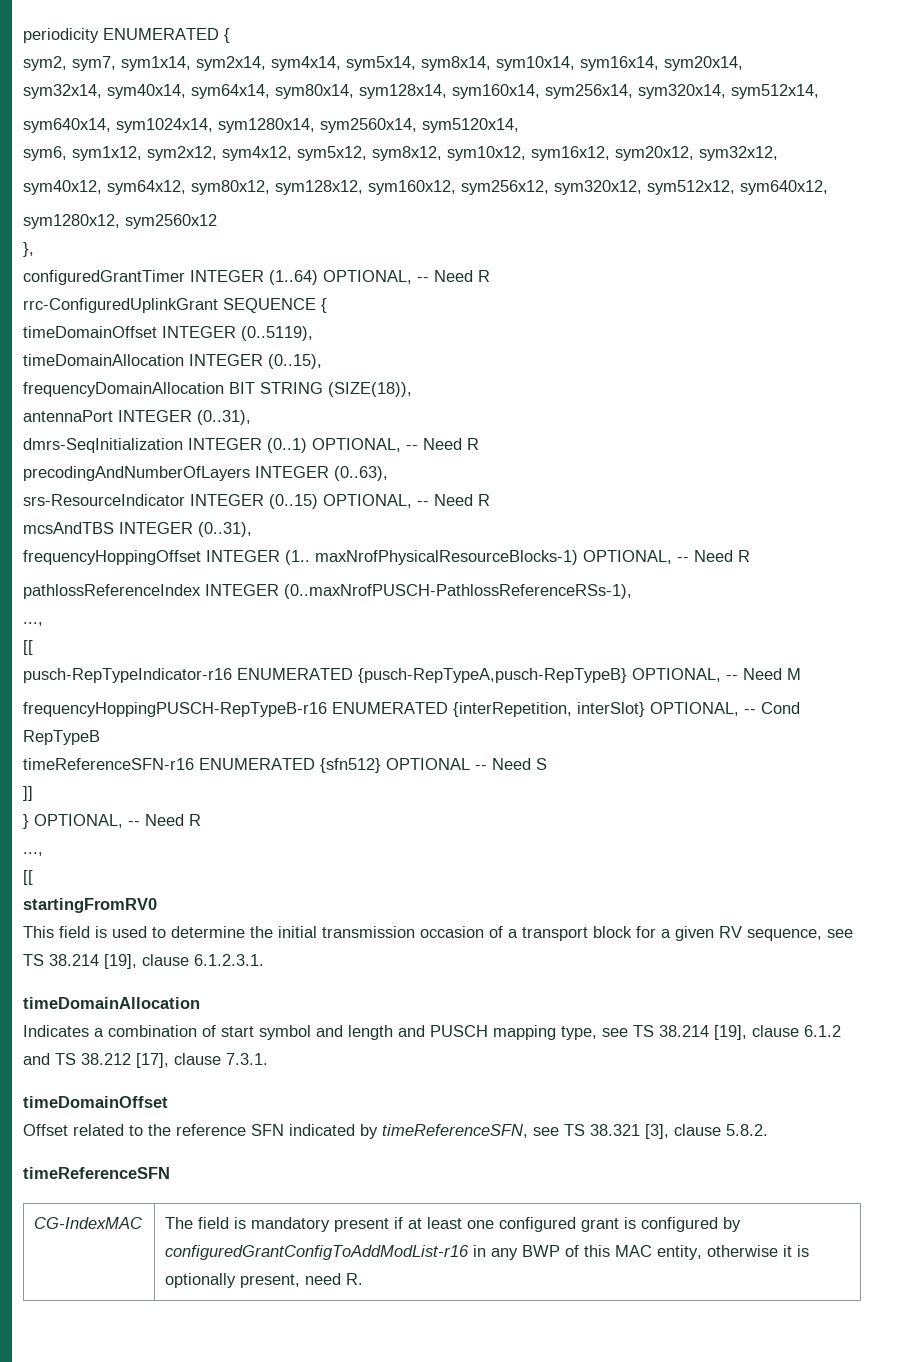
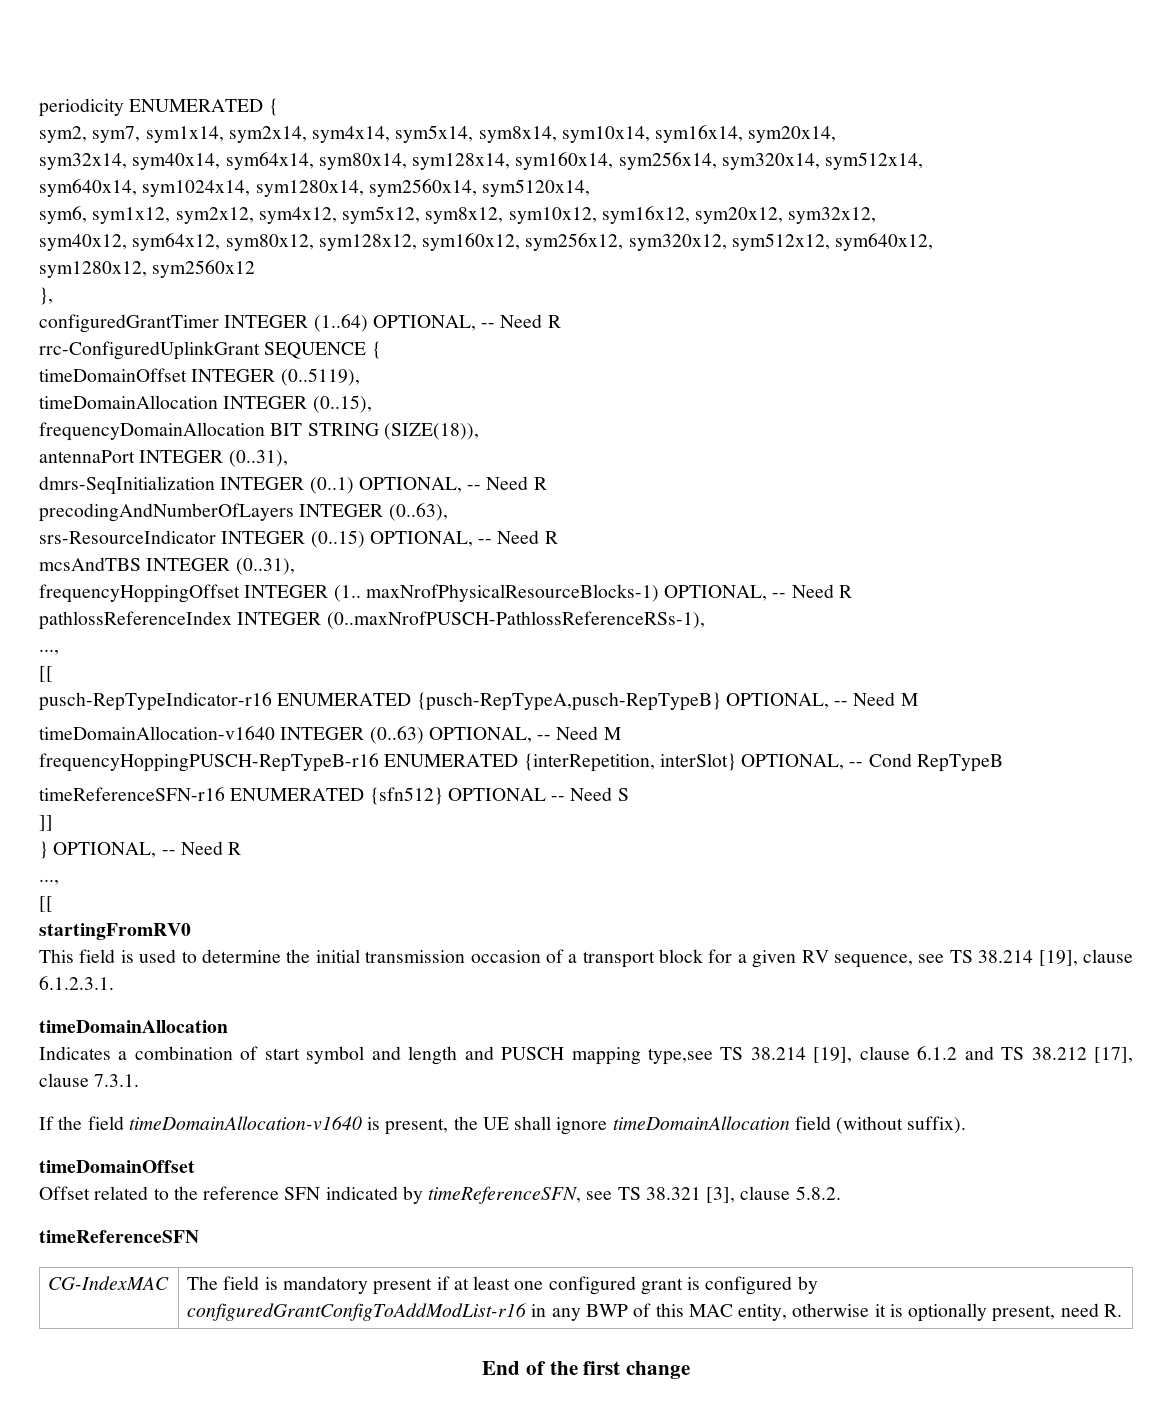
+ timeDomainAllocation-v1640 INTEGER (0..63) OPTIONAL, -- Need M
- Indicates a combination of start symbol and length and PUSCH mapping type, see TS 38.214 [19], clause 6.1.2 and TS 38.212 [17], clause 7.3.1.
+ Indicates a combination of start symbol and length and PUSCH mapping type,see TS 38.214 [19], clause 6.1.2 and TS 38.212 [17], clause 7.3.1.
+ If the field timeDomainAllocation-v1640 is present, the UE shall ignore timeDomainAllocation field (without suffix).
+ End of the first change

